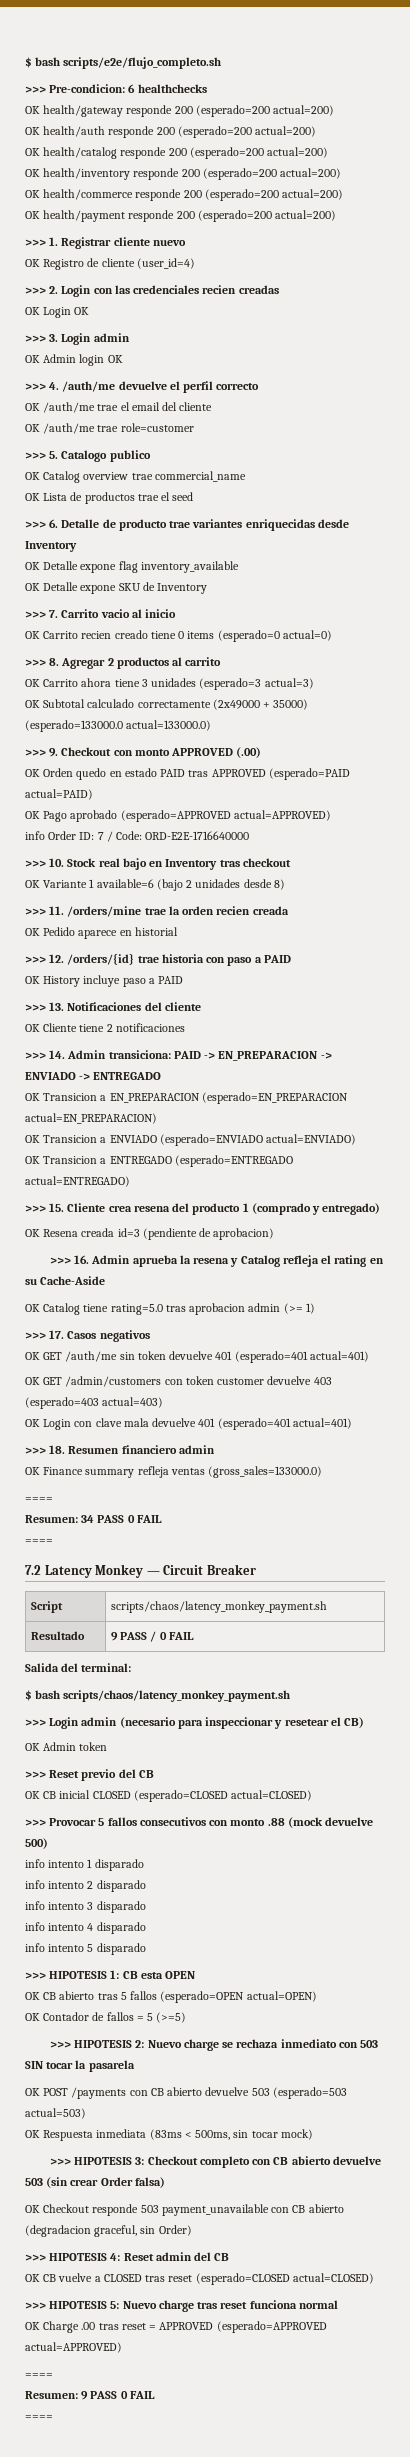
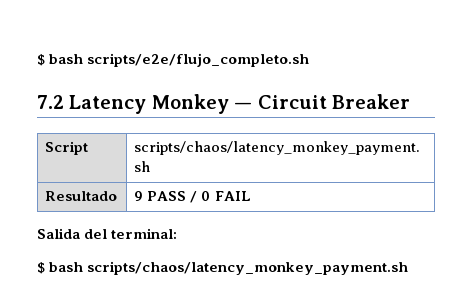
- >>> Pre-condicion: 6 healthchecks
- OK health/gateway responde 200 (esperado=200 actual=200)
- OK health/auth responde 200 (esperado=200 actual=200)
- OK health/catalog responde 200 (esperado=200 actual=200)
- OK health/inventory responde 200 (esperado=200 actual=200)
- OK health/commerce responde 200 (esperado=200 actual=200)
- OK health/payment responde 200 (esperado=200 actual=200)
- >>> 1. Registrar cliente nuevo
- OK Registro de cliente (user_id=4)
- >>> 2. Login con las credenciales recien creadas
- OK Login OK
- >>> 3. Login admin
- OK Admin login OK
- >>> 4. /auth/me devuelve el perfil correcto
- OK /auth/me trae el email del cliente
- OK /auth/me trae role=customer
- >>> 5. Catalogo publico
- OK Catalog overview trae commercial_name
- OK Lista de productos trae el seed
- >>> 6. Detalle de producto trae variantes enriquecidas desde Inventory
- OK Detalle expone flag inventory_available
- OK Detalle expone SKU de Inventory
- >>> 7. Carrito vacio al inicio
- OK Carrito recien creado tiene 0 items (esperado=0 actual=0)
- >>> 8. Agregar 2 productos al carrito
- OK Carrito ahora tiene 3 unidades (esperado=3 actual=3)
- OK Subtotal calculado correctamente (2x49000 + 35000) (esperado=133000.0 actual=133000.0)
- >>> 9. Checkout con monto APPROVED (.00)
- OK Orden quedo en estado PAID tras APPROVED (esperado=PAID actual=PAID)
- OK Pago aprobado (esperado=APPROVED actual=APPROVED)
- info Order ID: 7 / Code: ORD-E2E-1716640000
- >>> 10. Stock real bajo en Inventory tras checkout
- OK Variante 1 available=6 (bajo 2 unidades desde 8)
- >>> 11. /orders/mine trae la orden recien creada
- OK Pedido aparece en historial
- >>> 12. /orders/{id} trae historia con paso a PAID
- OK History incluye paso a PAID
- >>> 13. Notificaciones del cliente
- OK Cliente tiene 2 notificaciones
- >>> 14. Admin transiciona: PAID -> EN_PREPARACION -> ENVIADO -> ENTREGADO
- OK Transicion a EN_PREPARACION (esperado=EN_PREPARACION actual=EN_PREPARACION)
- OK Transicion a ENVIADO (esperado=ENVIADO actual=ENVIADO)
- OK Transicion a ENTREGADO (esperado=ENTREGADO actual=ENTREGADO)
- >>> 15. Cliente crea resena del producto 1 (comprado y entregado)
- OK Resena creada id=3 (pendiente de aprobacion)
- >>> 16. Admin aprueba la resena y Catalog refleja el rating en su Cache-Aside
- OK Catalog tiene rating=5.0 tras aprobacion admin (>= 1)
- >>> 17. Casos negativos
- OK GET /auth/me sin token devuelve 401 (esperado=401 actual=401)
- OK GET /admin/customers con token customer devuelve 403 (esperado=403 actual=403)
- OK Login con clave mala devuelve 401 (esperado=401 actual=401)
- >>> 18. Resumen financiero admin
- OK Finance summary refleja ventas (gross_sales=133000.0)
- ====
- Resumen: 34 PASS 0 FAIL
- ====
- >>> Login admin (necesario para inspeccionar y resetear el CB)
- OK Admin token
- >>> Reset previo del CB
- OK CB inicial CLOSED (esperado=CLOSED actual=CLOSED)
- >>> Provocar 5 fallos consecutivos con monto .88 (mock devuelve 500)
- info intento 1 disparado
- info intento 2 disparado
- info intento 3 disparado
- info intento 4 disparado
- info intento 5 disparado
- >>> HIPOTESIS 1: CB esta OPEN
- OK CB abierto tras 5 fallos (esperado=OPEN actual=OPEN)
- OK Contador de fallos = 5 (>=5)
- >>> HIPOTESIS 2: Nuevo charge se rechaza inmediato con 503 SIN tocar la pasarela
- OK POST /payments con CB abierto devuelve 503 (esperado=503 actual=503)
- OK Respuesta inmediata (83ms < 500ms, sin tocar mock)
- >>> HIPOTESIS 3: Checkout completo con CB abierto devuelve 503 (sin crear Order falsa)
- OK Checkout responde 503 payment_unavailable con CB abierto (degradacion graceful, sin Order)
- >>> HIPOTESIS 4: Reset admin del CB
- OK CB vuelve a CLOSED tras reset (esperado=CLOSED actual=CLOSED)
- >>> HIPOTESIS 5: Nuevo charge tras reset funciona normal
- OK Charge .00 tras reset = APPROVED (esperado=APPROVED actual=APPROVED)
- ====
- Resumen: 9 PASS 0 FAIL
- ====

